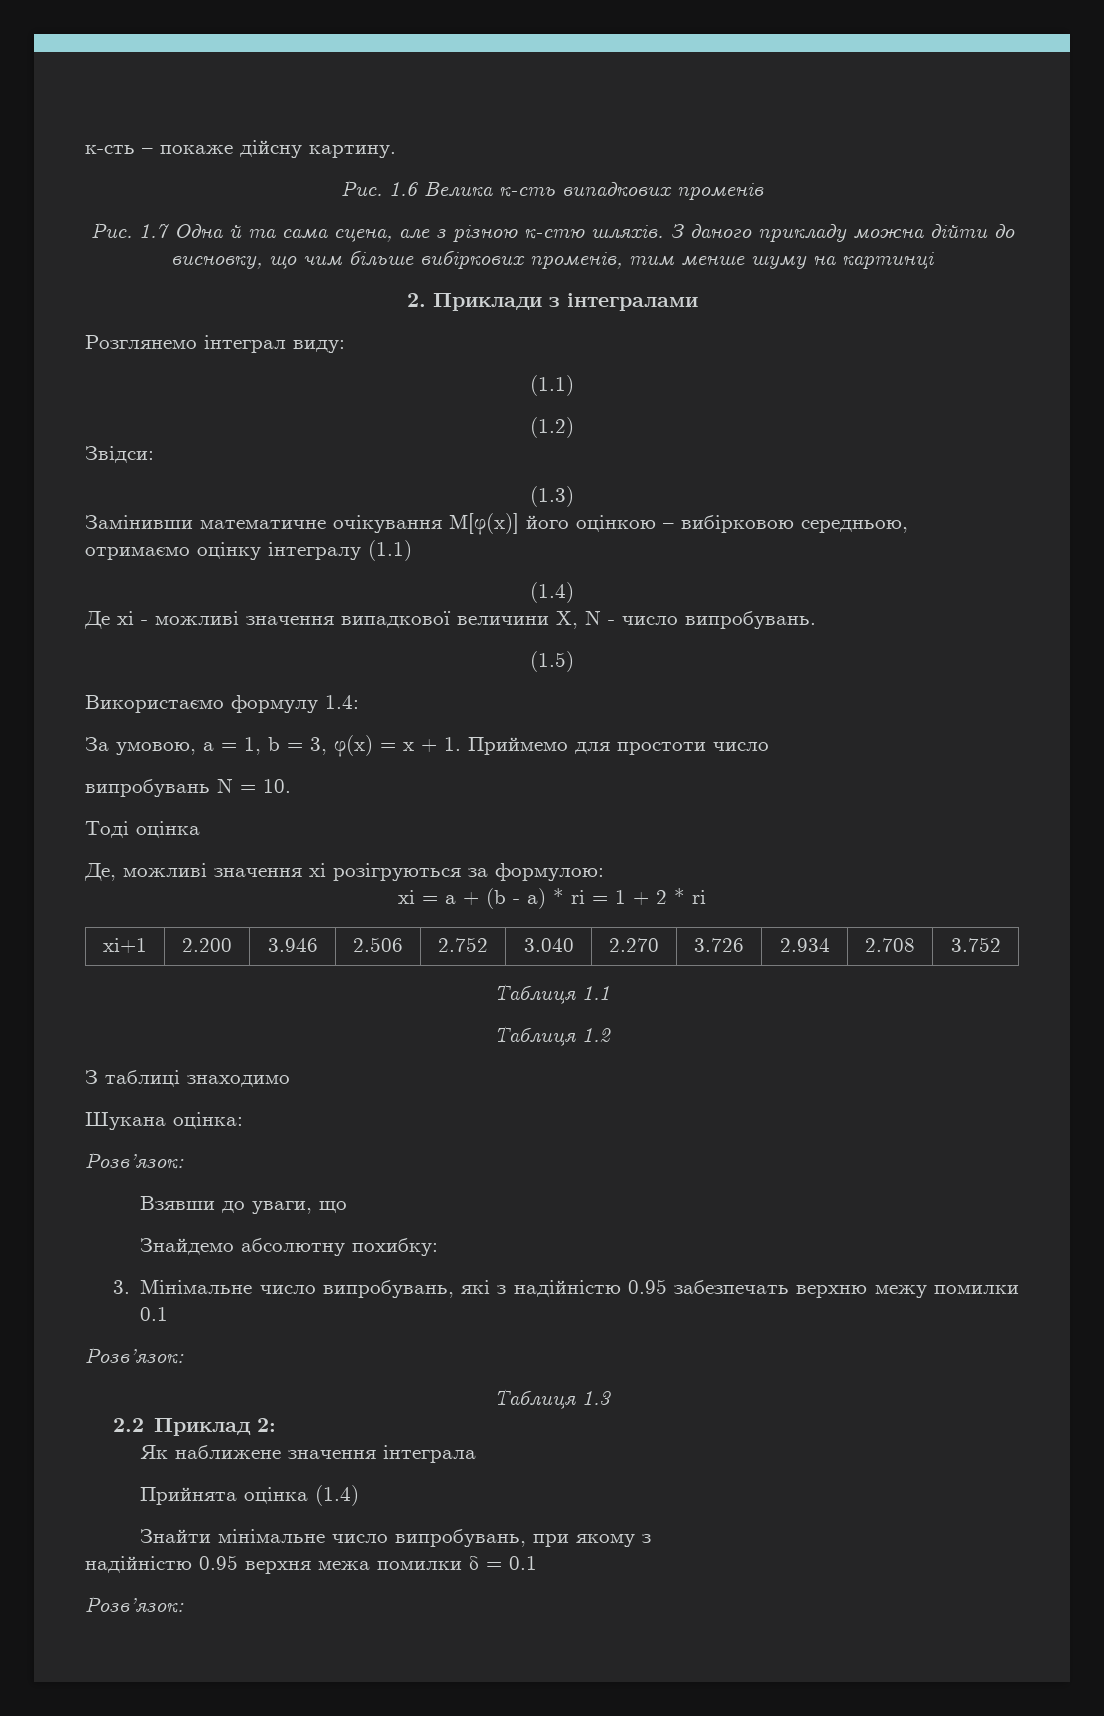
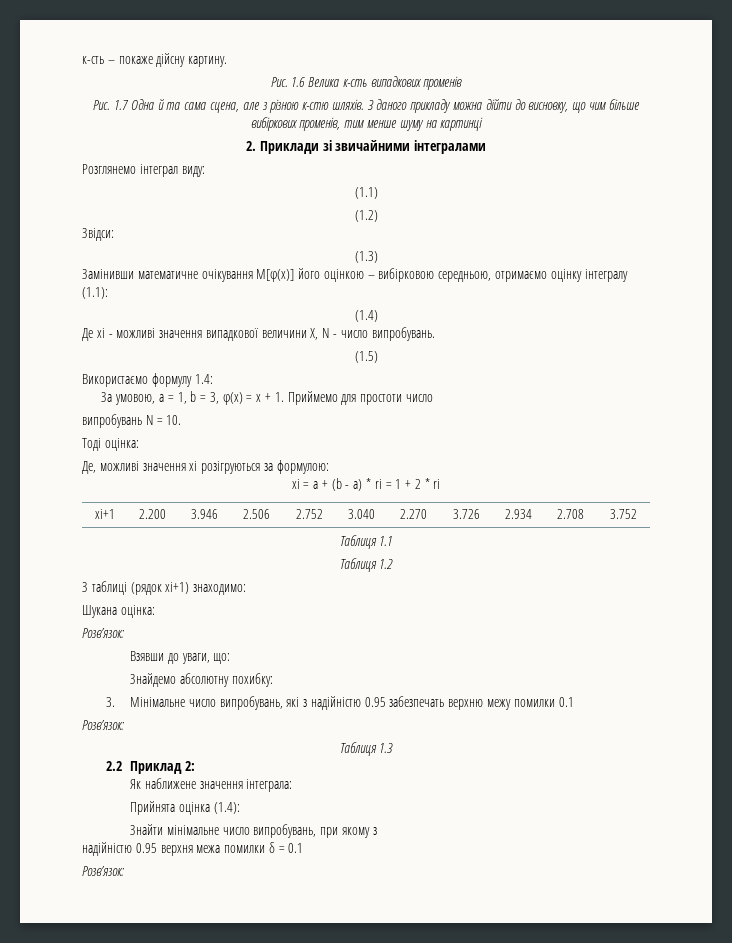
- 2. Приклади з інтегралами
+ 2. Приклади зі звичайними інтегралами
- Замінивши математичне очікування M[φ(x)] його оцінкою – вибірковою середньою, отримаємо оцінку інтегралу (1.1)
+ Замінивши математичне очікування M[φ(x)] його оцінкою – вибірковою середньою, отримаємо оцінку інтегралу (1.1):
- Тоді оцінка
+ Тоді оцінка:
- З таблиці знаходимо
+ З таблиці (рядок xi+1) знаходимо:
- Взявши до уваги, що
+ Взявши до уваги, що:
- Як наближене значення інтеграла
+ Як наближене значення інтеграла:
- Прийнята оцінка (1.4)
+ Прийнята оцінка (1.4):

